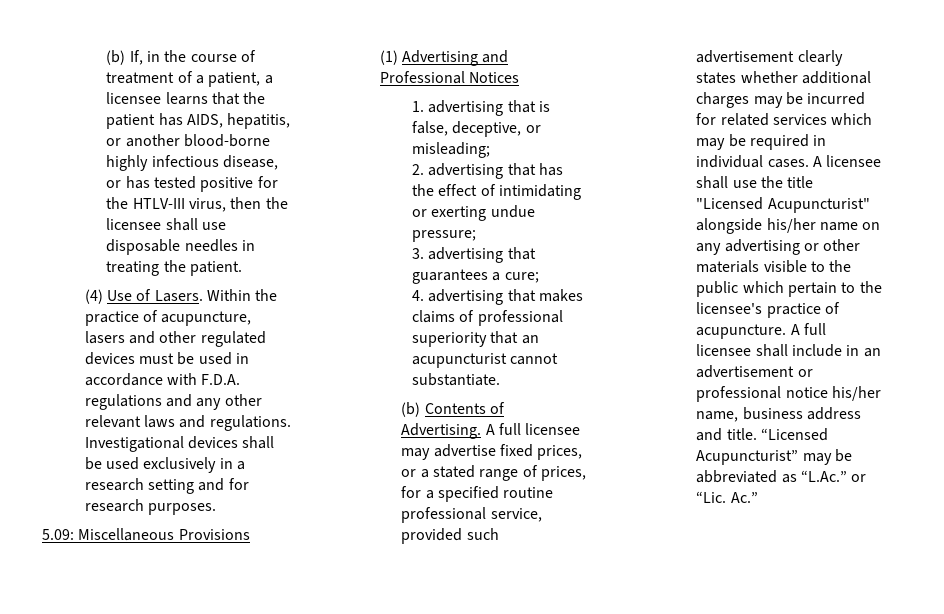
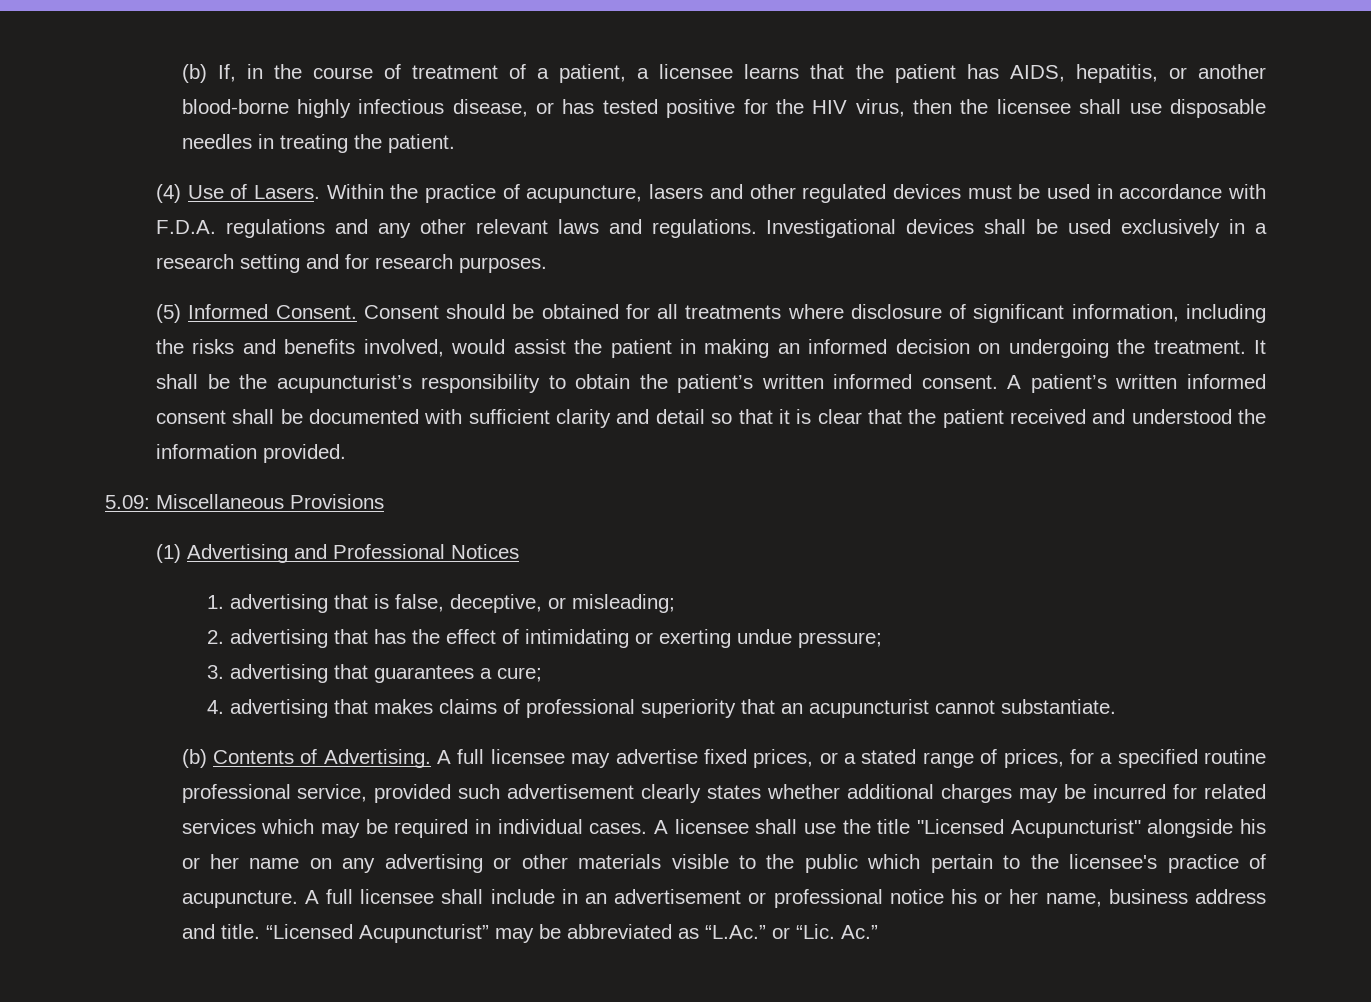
- (b) If, in the course of treatment of a patient, a licensee learns that the patient has AIDS, hepatitis, or another blood-borne highly infectious disease, or has tested positive for the HTLV-III virus, then the licensee shall use disposable needles in treating the patient.
+ (b) If, in the course of treatment of a patient, a licensee learns that the patient has AIDS, hepatitis, or another blood-borne highly infectious disease, or has tested positive for the HIV virus, then the licensee shall use disposable needles in treating the patient.
+ (5) Informed Consent. Consent should be obtained for all treatments where disclosure of significant information, including the risks and benefits involved, would assist the patient in making an informed decision on undergoing the treatment. It shall be the acupuncturist’s responsibility to obtain the patient’s written informed consent. A patient’s written informed consent shall be documented with sufficient clarity and detail so that it is clear that the patient received and understood the information provided.
- A licensee shall use the title "Licensed Acupuncturist" alongside his/her name on any advertising or other materials visible to the public which pertain to the licensee's practice of acupuncture.
+ A licensee shall use the title "Licensed Acupuncturist" alongside his or her name on any advertising or other materials visible to the public which pertain to the licensee's practice of acupuncture.
- A full licensee shall include in an advertisement or professional notice his/her name, business address and title.
+ A full licensee shall include in an advertisement or professional notice his or her name, business address and title.

